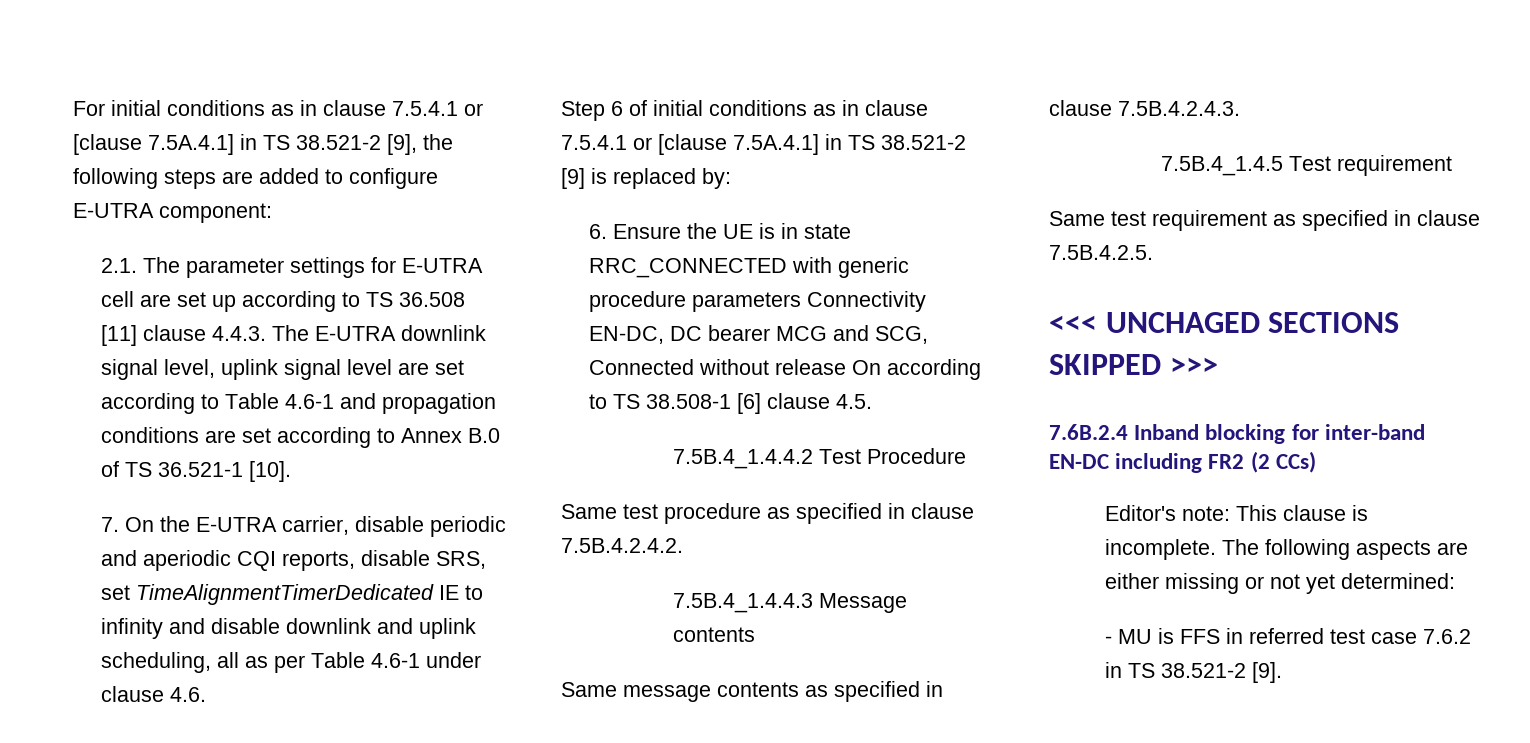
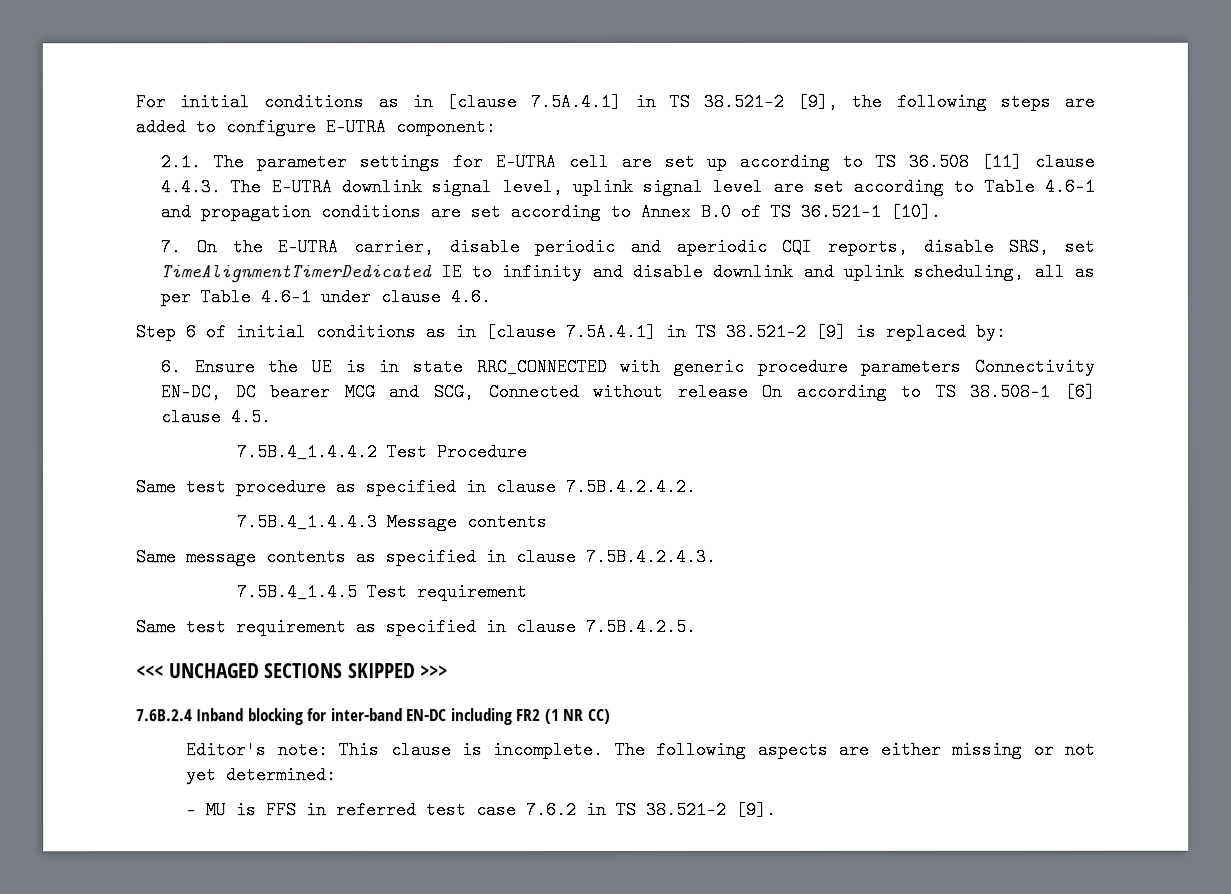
- For initial conditions as in clause 7.5.4.1 or [clause 7.5A.4.1] in TS 38.521-2 [9], the following steps are added to configure E-UTRA component:
+ For initial conditions as in [clause 7.5A.4.1] in TS 38.521-2 [9], the following steps are added to configure E-UTRA component:
- Step 6 of initial conditions as in clause 7.5.4.1 or [clause 7.5A.4.1] in TS 38.521-2 [9] is replaced by:
+ Step 6 of initial conditions as in [clause 7.5A.4.1] in TS 38.521-2 [9] is replaced by:
- 7.6B.2.4 Inband blocking for inter-band EN-DC including FR2 (2 CCs)
+ 7.6B.2.4 Inband blocking for inter-band EN-DC including FR2 (1 NR CC)

